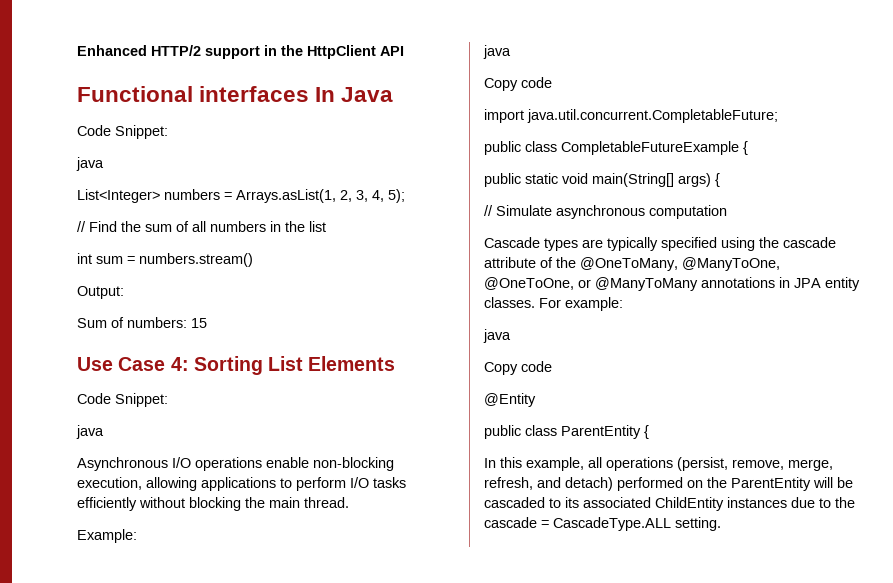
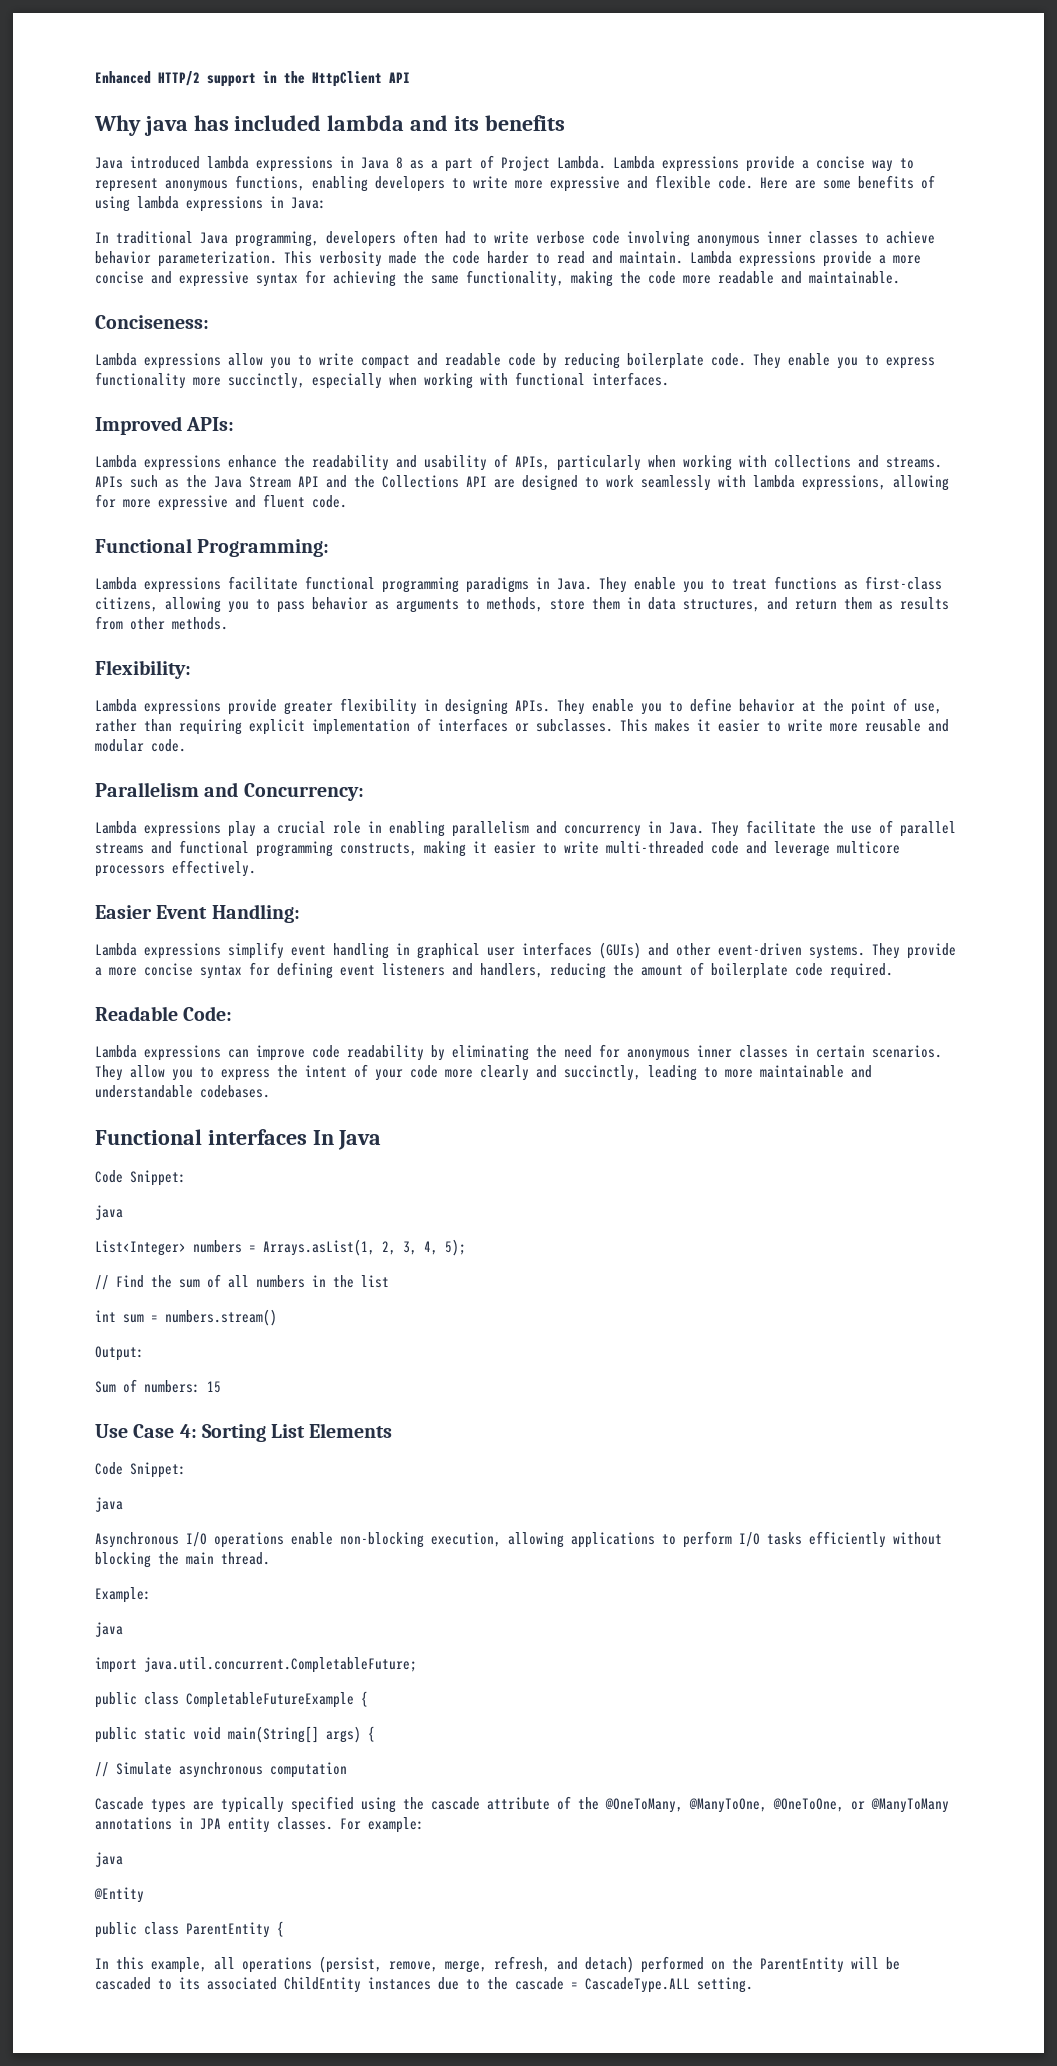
+ Why java has included lambda and its benefits
+ Java introduced lambda expressions in Java 8 as a part of Project Lambda. Lambda expressions provide a concise way to represent anonymous functions, enabling developers to write more expressive and flexible code. Here are some benefits of using lambda expressions in Java:
+ In traditional Java programming, developers often had to write verbose code involving anonymous inner classes to achieve behavior parameterization. This verbosity made the code harder to read and maintain. Lambda expressions provide a more concise and expressive syntax for achieving the same functionality, making the code more readable and maintainable.
+ Conciseness:
+ Lambda expressions allow you to write compact and readable code by reducing boilerplate code. They enable you to express functionality more succinctly, especially when working with functional interfaces.
+ Improved APIs:
+ Lambda expressions enhance the readability and usability of APIs, particularly when working with collections and streams. APIs such as the Java Stream API and the Collections API are designed to work seamlessly with lambda expressions, allowing for more expressive and fluent code.
+ Functional Programming:
+ Lambda expressions facilitate functional programming paradigms in Java. They enable you to treat functions as first-class citizens, allowing you to pass behavior as arguments to methods, store them in data structures, and return them as results from other methods.
+ Flexibility:
+ Lambda expressions provide greater flexibility in designing APIs. They enable you to define behavior at the point of use, rather than requiring explicit implementation of interfaces or subclasses. This makes it easier to write more reusable and modular code.
+ Parallelism and Concurrency:
+ Lambda expressions play a crucial role in enabling parallelism and concurrency in Java. They facilitate the use of parallel streams and functional programming constructs, making it easier to write multi-threaded code and leverage multicore processors effectively.
+ Easier Event Handling:
+ Lambda expressions simplify event handling in graphical user interfaces (GUIs) and other event-driven systems. They provide a more concise syntax for defining event listeners and handlers, reducing the amount of boilerplate code required.
+ Readable Code:
+ Lambda expressions can improve code readability by eliminating the need for anonymous inner classes in certain scenarios. They allow you to express the intent of your code more clearly and succinctly, leading to more maintainable and understandable codebases.
  Example:
  java
- Copy code
  For example:
  java
- Copy code

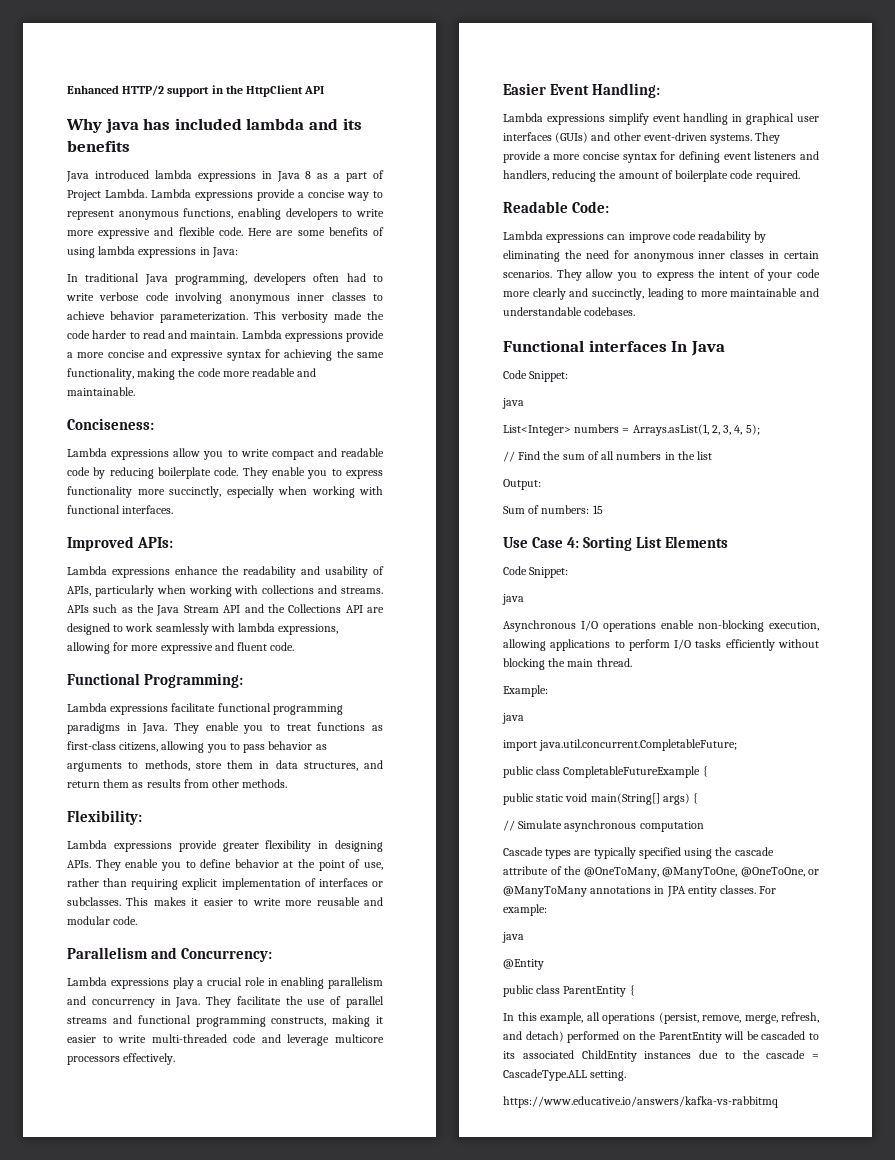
- int sum = numbers.stream()
+ https://www.educative.io/answers/kafka-vs-rabbitmq

